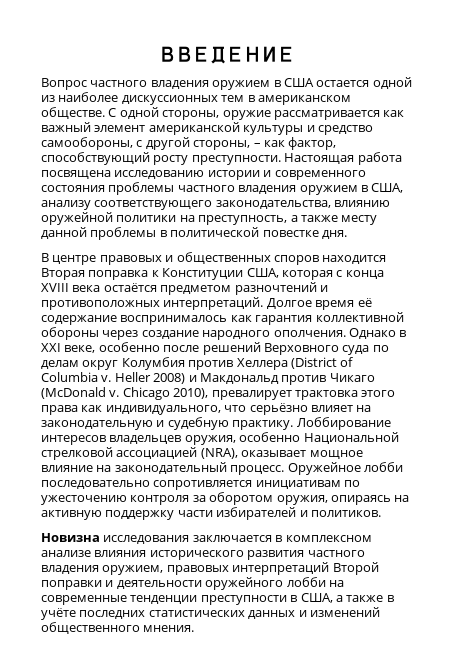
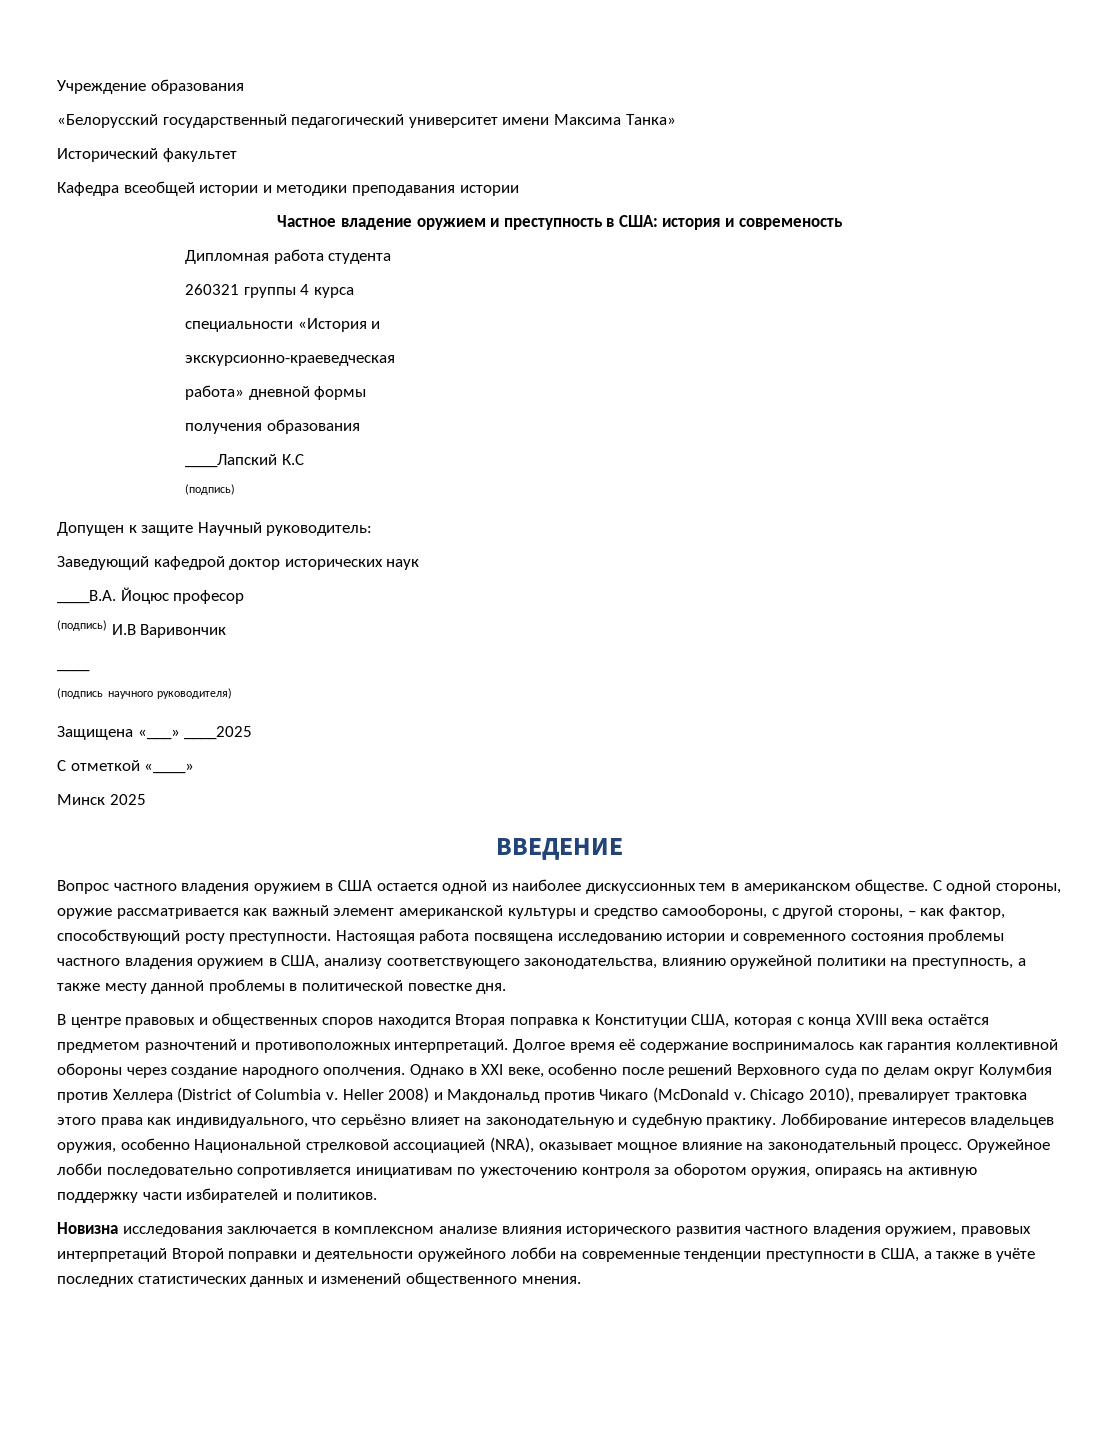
+ Учреждение образования
+ «Белорусский государственный педагогический университет имени Максима Танка»
+ Исторический факультет
+ Кафедра всеобщей истории и методики преподавания истории
+ Частное владение оружием и преступность в США: история и современость
+ Дипломная работа студента
+ 260321 группы 4 курса
+ специальности «История и
+ экскурсионно-краеведческая
+ работа» дневной формы
+ получения образования
+ ____Лапский К.С
+ (подпись)
+ Допущен к защите Научный руководитель:
+ Заведующий кафедрой доктор исторических наук
+ ____В.А. Йоцюс професор
+ (подпись) И.В Варивончик
+ ____
+ (подпись научного руководителя)
+ Защищена «___» ____2025
+ С отметкой «____»
+ Минск 2025

